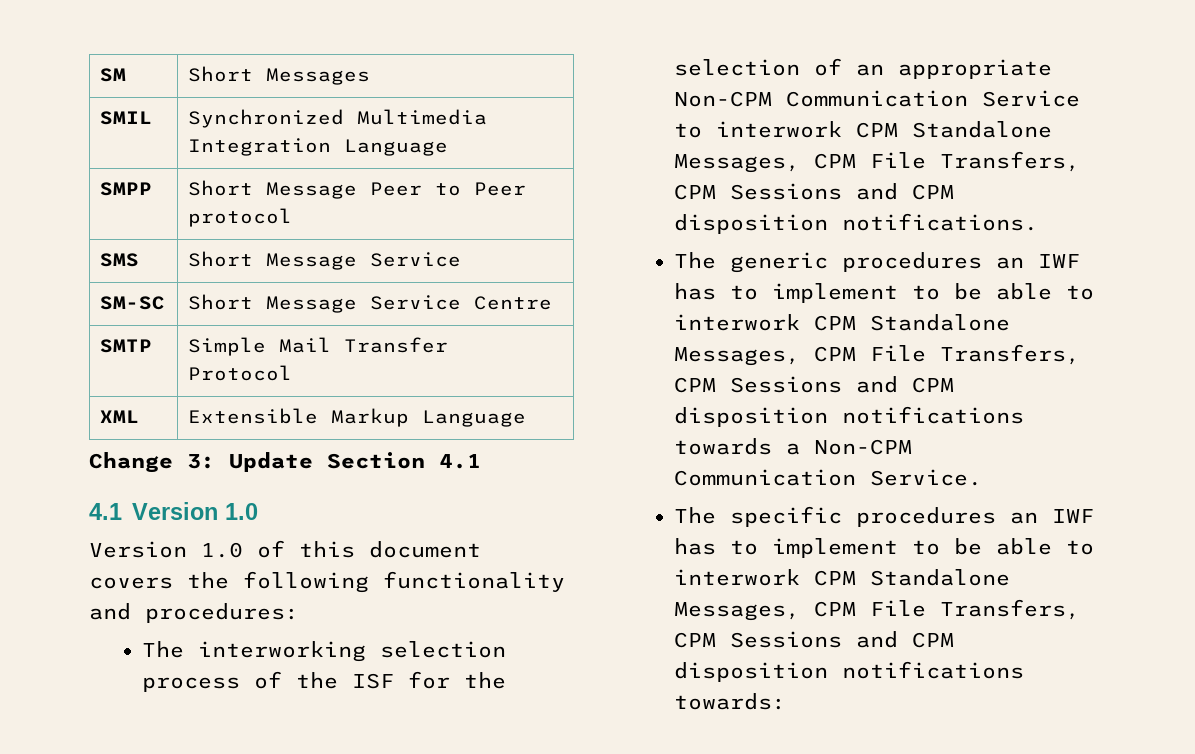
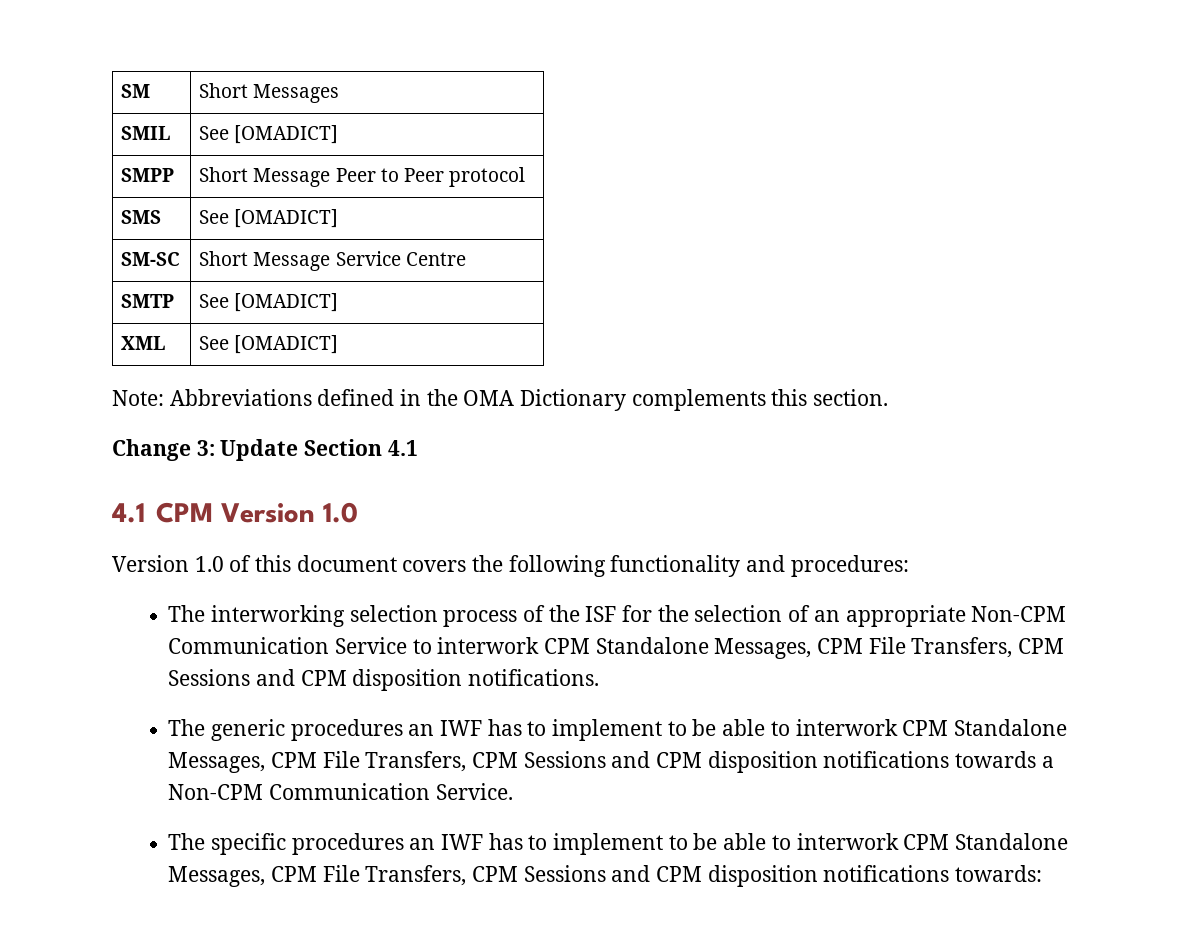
- SMIL | Synchronized Multimedia Integration Language
+ SMIL | See [OMADICT]
- SMS | Short Message Service
+ SMS | See [OMADICT]
- SMTP | Simple Mail Transfer Protocol
- XML | Extensible Markup Language
+ SMTP | See [OMADICT]
+ XML | See [OMADICT]
+ Note: Abbreviations defined in the OMA Dictionary complements this section.
- 4.1 Version 1.0
+ 4.1 CPM Version 1.0

